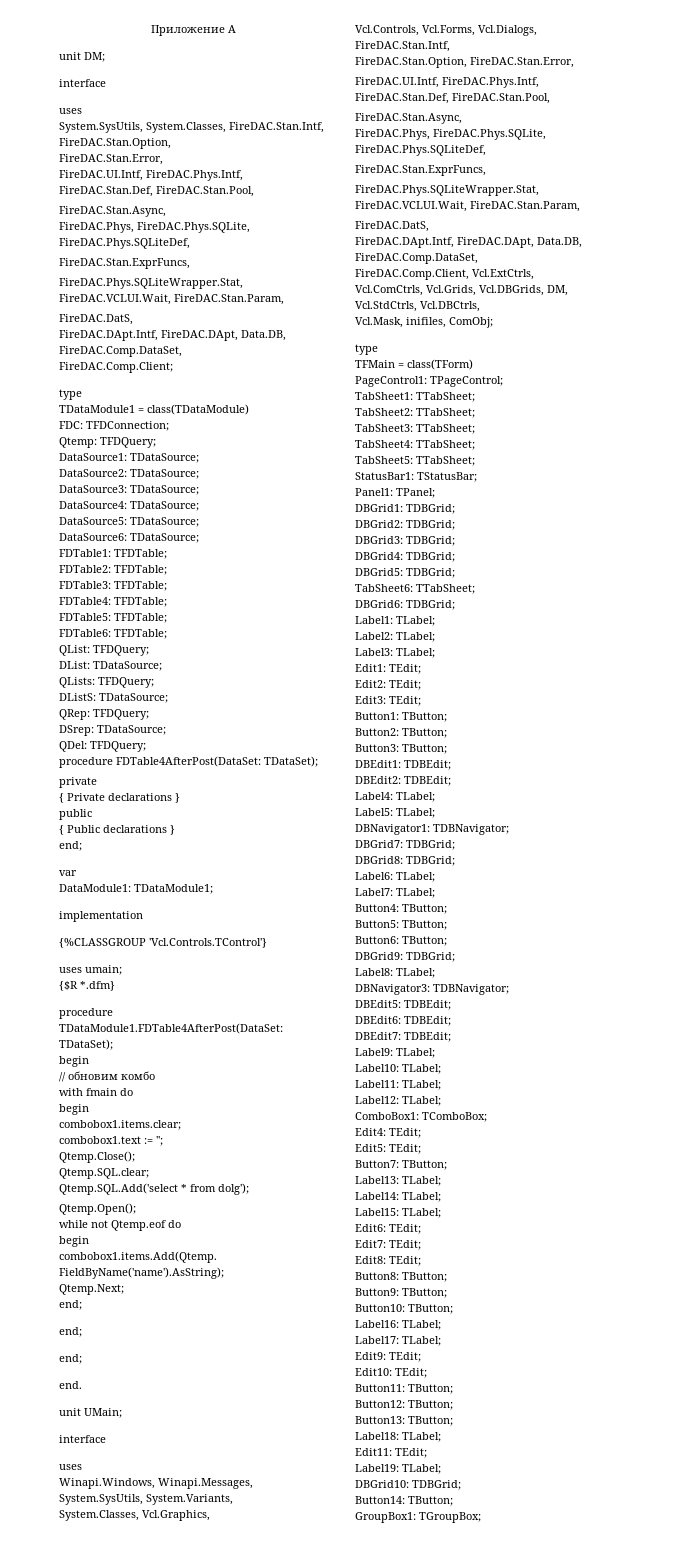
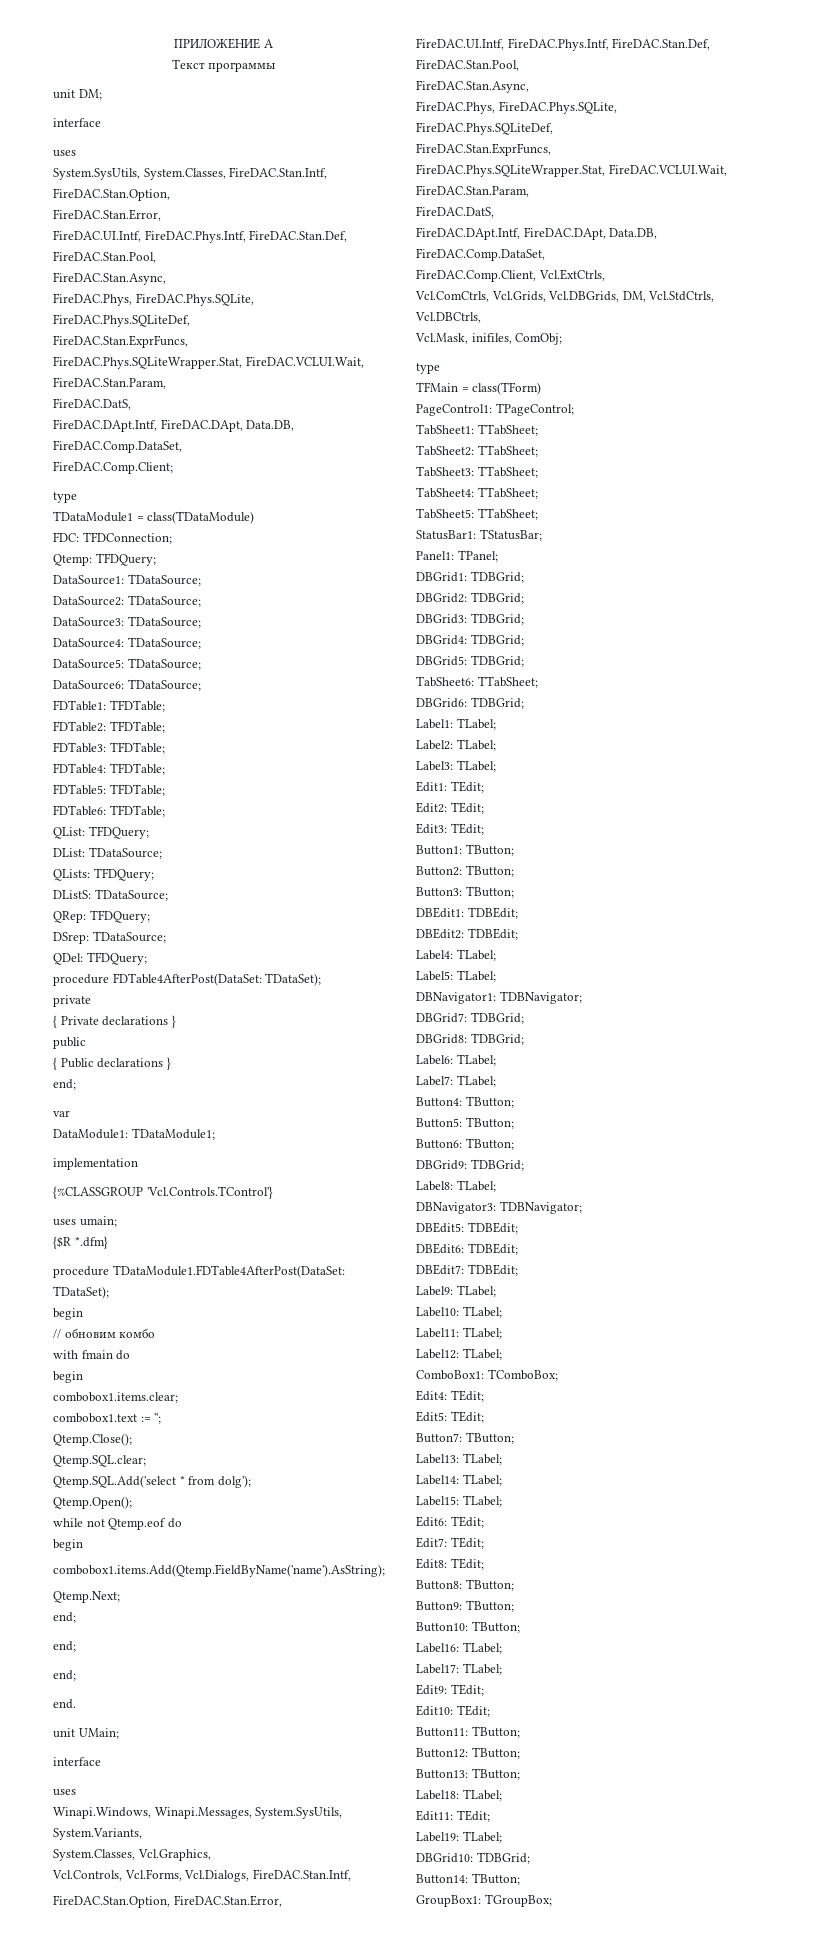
- Приложение А
+ ПРИЛОЖЕНИЕ А
+ Текст программы

